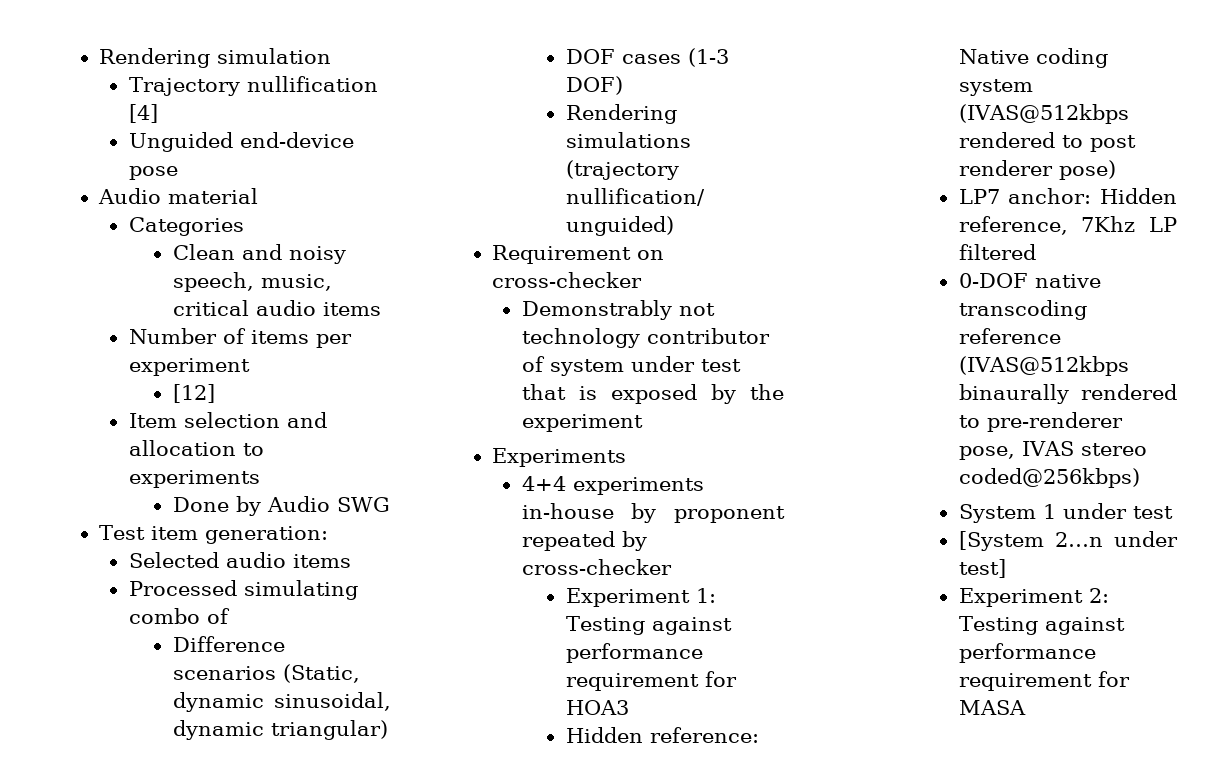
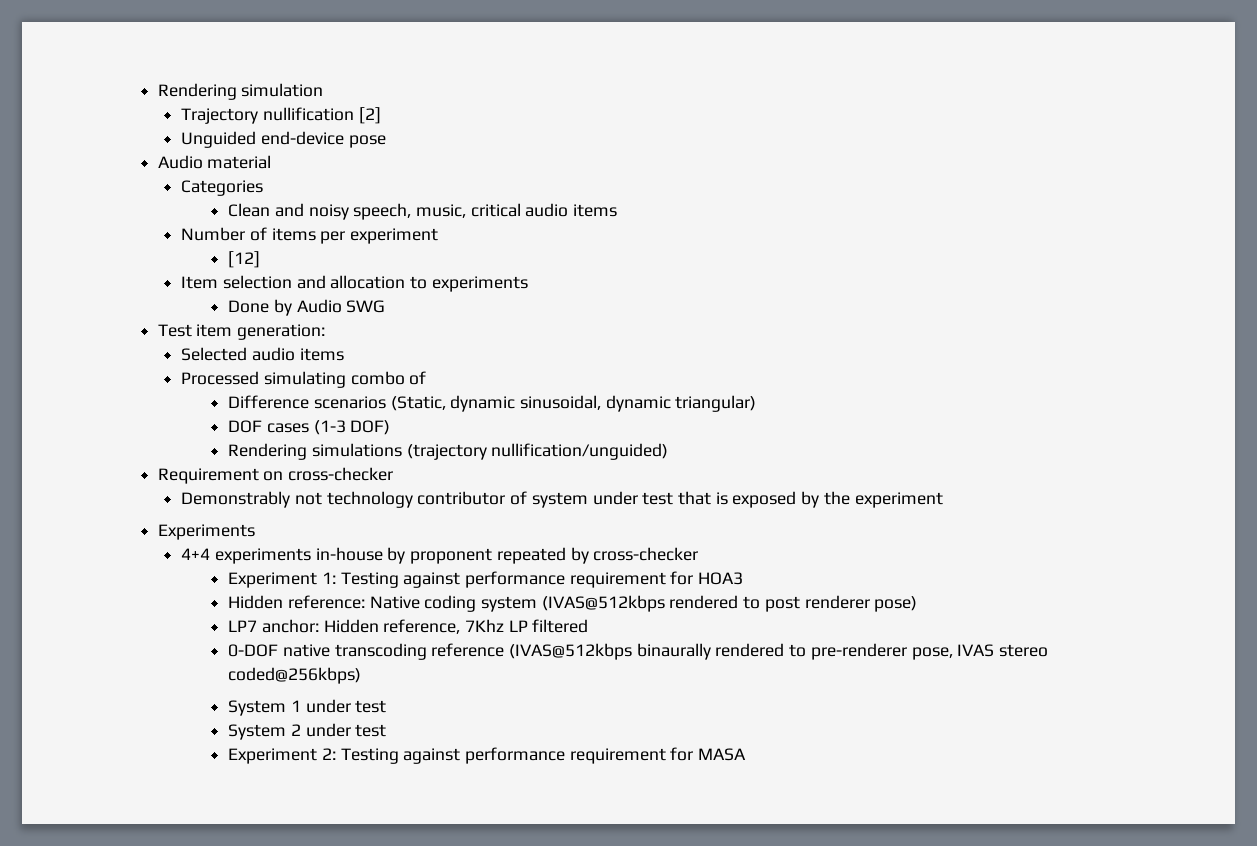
- Trajectory nullification [4]
+ Trajectory nullification [2]
- [System 2…n under test]
+ System 2 under test

